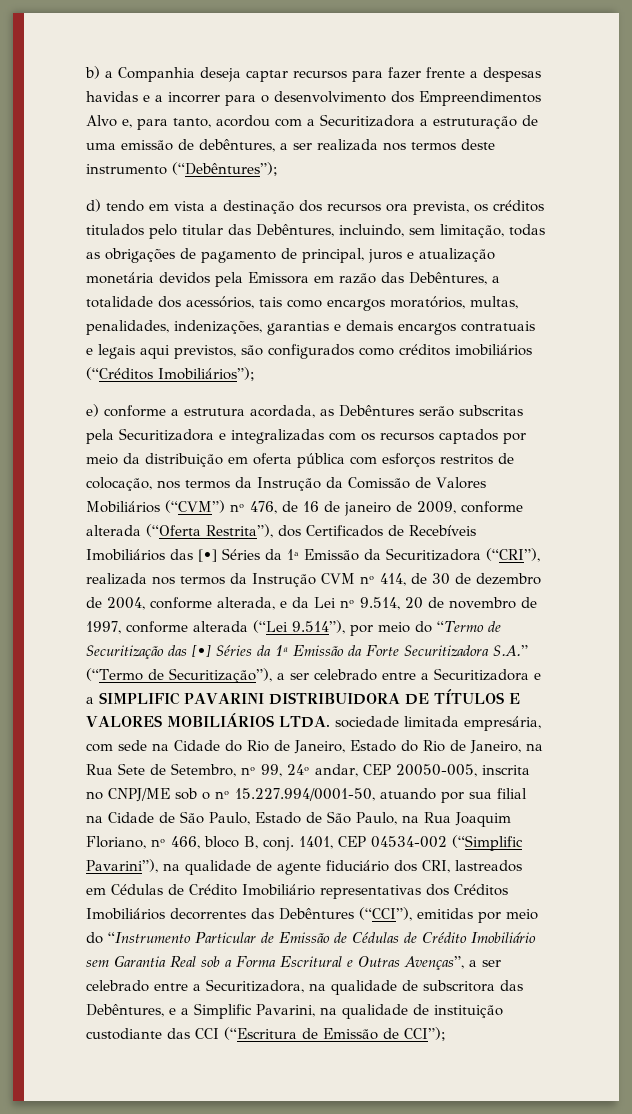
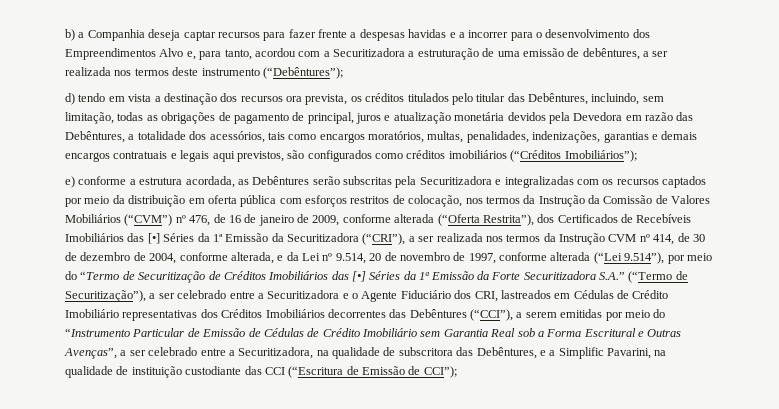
- d) tendo em vista a destinação dos recursos ora prevista, os créditos titulados pelo titular das Debêntures, incluindo, sem limitação, todas as obrigações de pagamento de principal, juros e atualização monetária devidos pela Emissora em razão das Debêntures, a totalidade dos acessórios, tais como encargos moratórios, multas, penalidades, indenizações, garantias e demais encargos contratuais e legais aqui previstos, são configurados como créditos imobiliários (“Créditos Imobiliários”);
+ d) tendo em vista a destinação dos recursos ora prevista, os créditos titulados pelo titular das Debêntures, incluindo, sem limitação, todas as obrigações de pagamento de principal, juros e atualização monetária devidos pela Devedora em razão das Debêntures, a totalidade dos acessórios, tais como encargos moratórios, multas, penalidades, indenizações, garantias e demais encargos contratuais e legais aqui previstos, são configurados como créditos imobiliários (“Créditos Imobiliários”);
- e) conforme a estrutura acordada, as Debêntures serão subscritas pela Securitizadora e integralizadas com os recursos captados por meio da distribuição em oferta pública com esforços restritos de colocação, nos termos da Instrução da Comissão de Valores Mobiliários (“CVM”) nº 476, de 16 de janeiro de 2009, conforme alterada (“Oferta Restrita”), dos Certificados de Recebíveis Imobiliários das [•] Séries da 1ª Emissão da Securitizadora (“CRI”), realizada nos termos da Instrução CVM nº 414, de 30 de dezembro de 2004, conforme alterada, e da Lei nº 9.514, 20 de novembro de 1997, conforme alterada (“Lei 9.514”), por meio do “Termo de Securitização das [•] Séries da 1ª Emissão da Forte Securitizadora S.A.” (“Termo de Securitização”), a ser celebrado entre a Securitizadora e a SIMPLIFIC PAVARINI DISTRIBUIDORA DE TÍTULOS E VALORES MOBILIÁRIOS LTDA. sociedade limitada empresária, com sede na Cidade do Rio de Janeiro, Estado do Rio de Janeiro, na Rua Sete de Setembro, nº 99, 24º andar, CEP 20050-005, inscrita no CNPJ/ME sob o nº 15.227.994/0001-50, atuando por sua filial na Cidade de São Paulo, Estado de São Paulo, na Rua Joaquim Floriano, nº 466, bloco B, conj. 1401, CEP 04534-002 (“Simplific Pavarini”), na qualidade de agente fiduciário dos CRI, lastreados em Cédulas de Crédito Imobiliário representativas dos Créditos Imobiliários decorrentes das Debêntures (“CCI”), emitidas por meio do “Instrumento Particular de Emissão de Cédulas de Crédito Imobiliário sem Garantia Real sob a Forma Escritural e Outras Avenças”, a ser celebrado entre a Securitizadora, na qualidade de subscritora das Debêntures, e a Simplific Pavarini, na qualidade de instituição custodiante das CCI (“Escritura de Emissão de CCI”);
+ e) conforme a estrutura acordada, as Debêntures serão subscritas pela Securitizadora e integralizadas com os recursos captados por meio da distribuição em oferta pública com esforços restritos de colocação, nos termos da Instrução da Comissão de Valores Mobiliários (“CVM”) nº 476, de 16 de janeiro de 2009, conforme alterada (“Oferta Restrita”), dos Certificados de Recebíveis Imobiliários das [•] Séries da 1ª Emissão da Securitizadora (“CRI”), a ser realizada nos termos da Instrução CVM nº 414, de 30 de dezembro de 2004, conforme alterada, e da Lei nº 9.514, 20 de novembro de 1997, conforme alterada (“Lei 9.514”), por meio do “Termo de Securitização de Créditos Imobiliários das [•] Séries da 1ª Emissão da Forte Securitizadora S.A.” (“Termo de Securitização”), a ser celebrado entre a Securitizadora e o Agente Fiduciário dos CRI, lastreados em Cédulas de Crédito Imobiliário representativas dos Créditos Imobiliários decorrentes das Debêntures (“CCI”), a serem emitidas por meio do “Instrumento Particular de Emissão de Cédulas de Crédito Imobiliário sem Garantia Real sob a Forma Escritural e Outras Avenças”, a ser celebrado entre a Securitizadora, na qualidade de subscritora das Debêntures, e a Simplific Pavarini, na qualidade de instituição custodiante das CCI (“Escritura de Emissão de CCI”);

